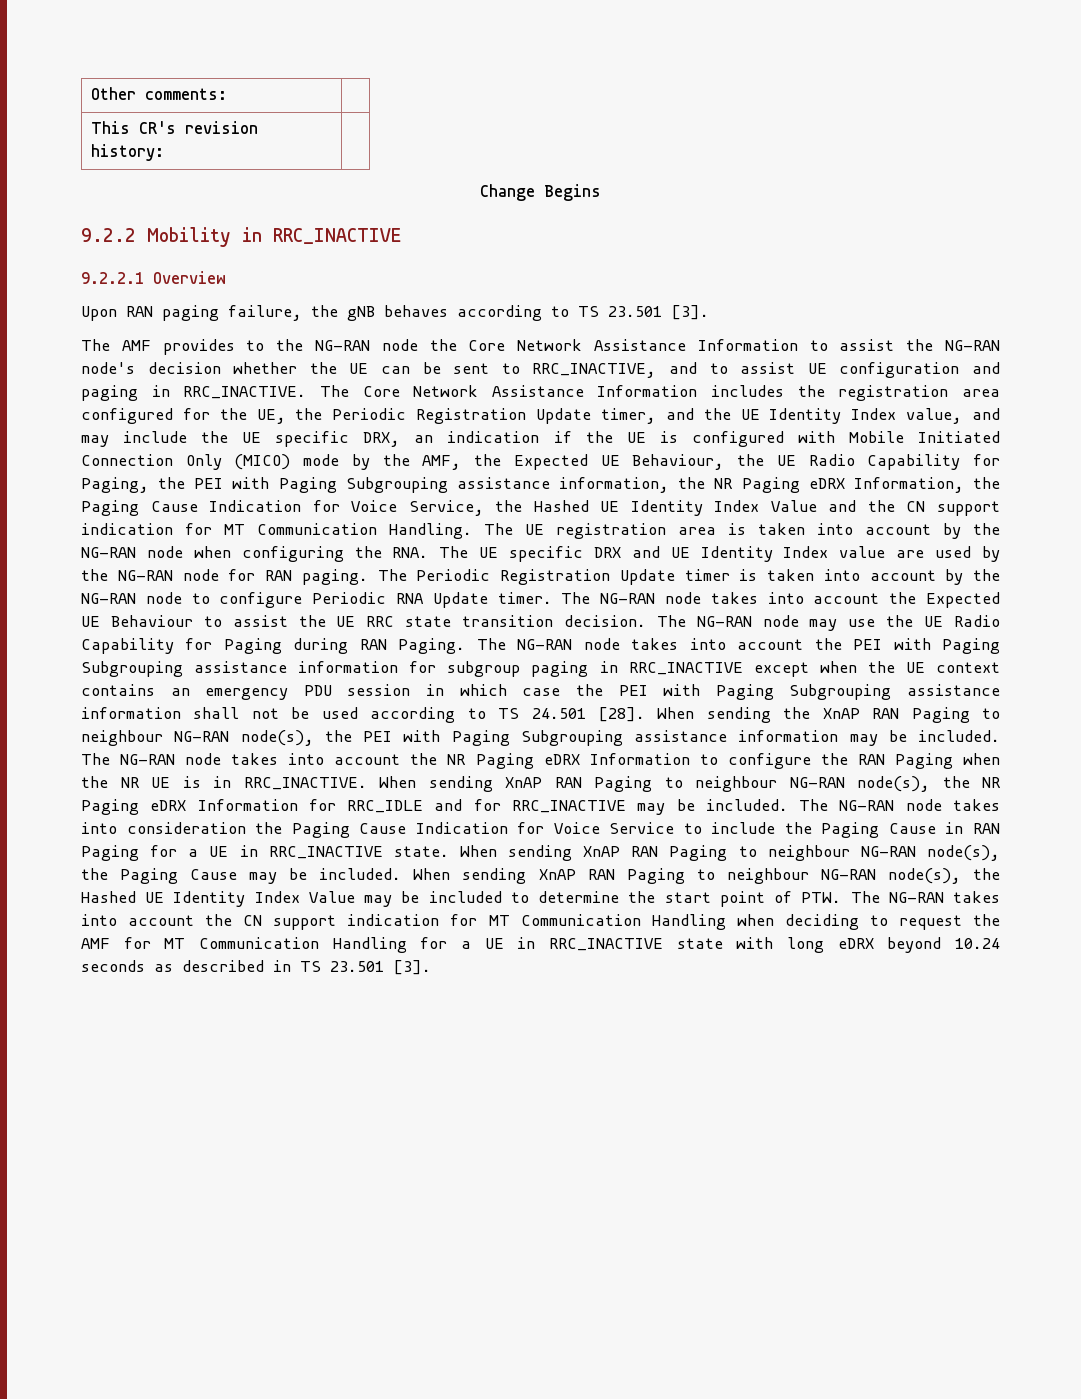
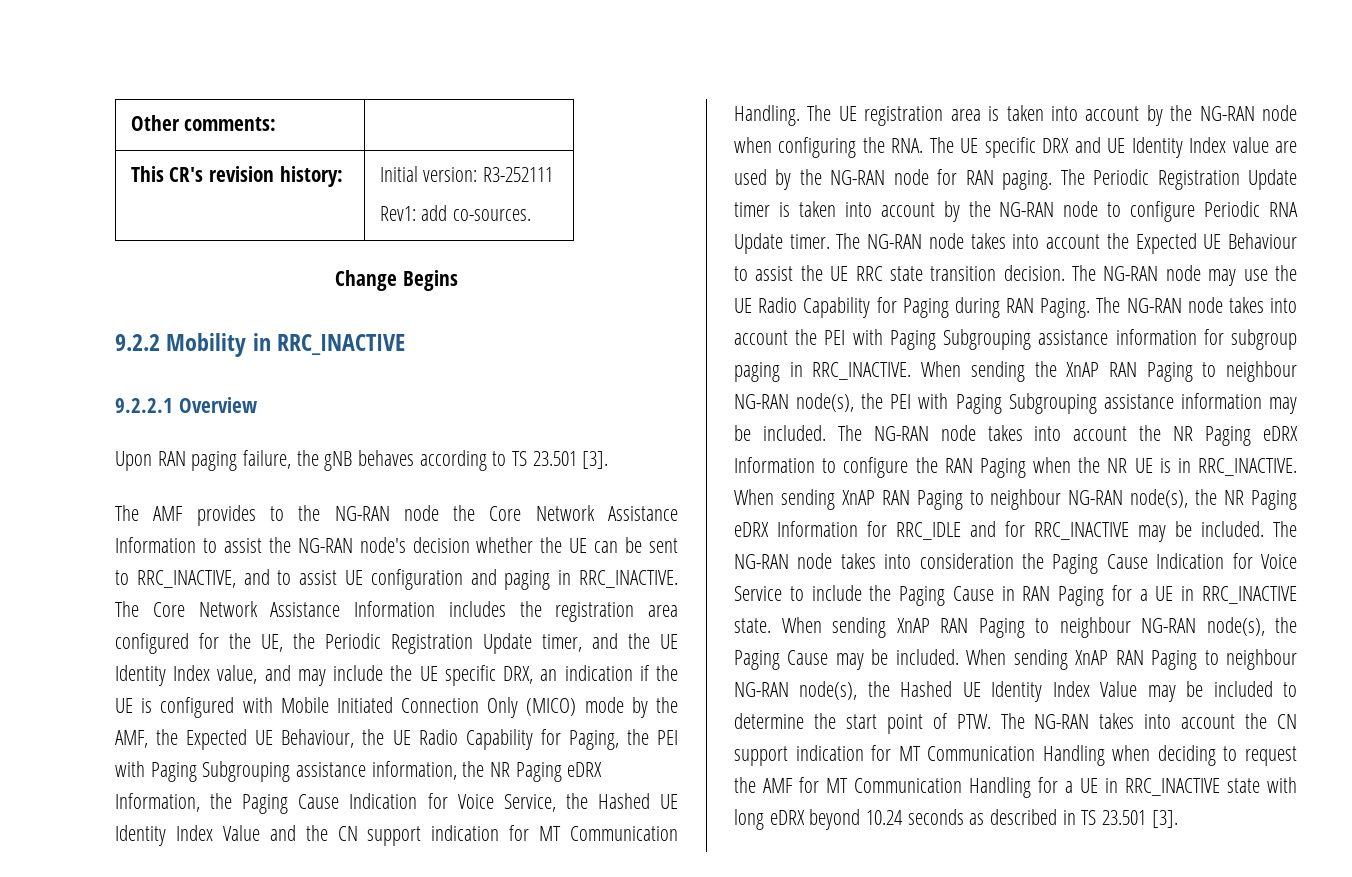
- This CR's revision history: |
+ This CR's revision history: | Initial version: R3-252111
+ Rev1: add co-sources.
- The NG-RAN node takes into account the PEI with Paging Subgrouping assistance information for subgroup paging in RRC_INACTIVE except when the UE context contains an emergency PDU session in which case the PEI with Paging Subgrouping assistance information shall not be used according to TS 24.501 [28].
+ The NG-RAN node takes into account the PEI with Paging Subgrouping assistance information for subgroup paging in RRC_INACTIVE.

